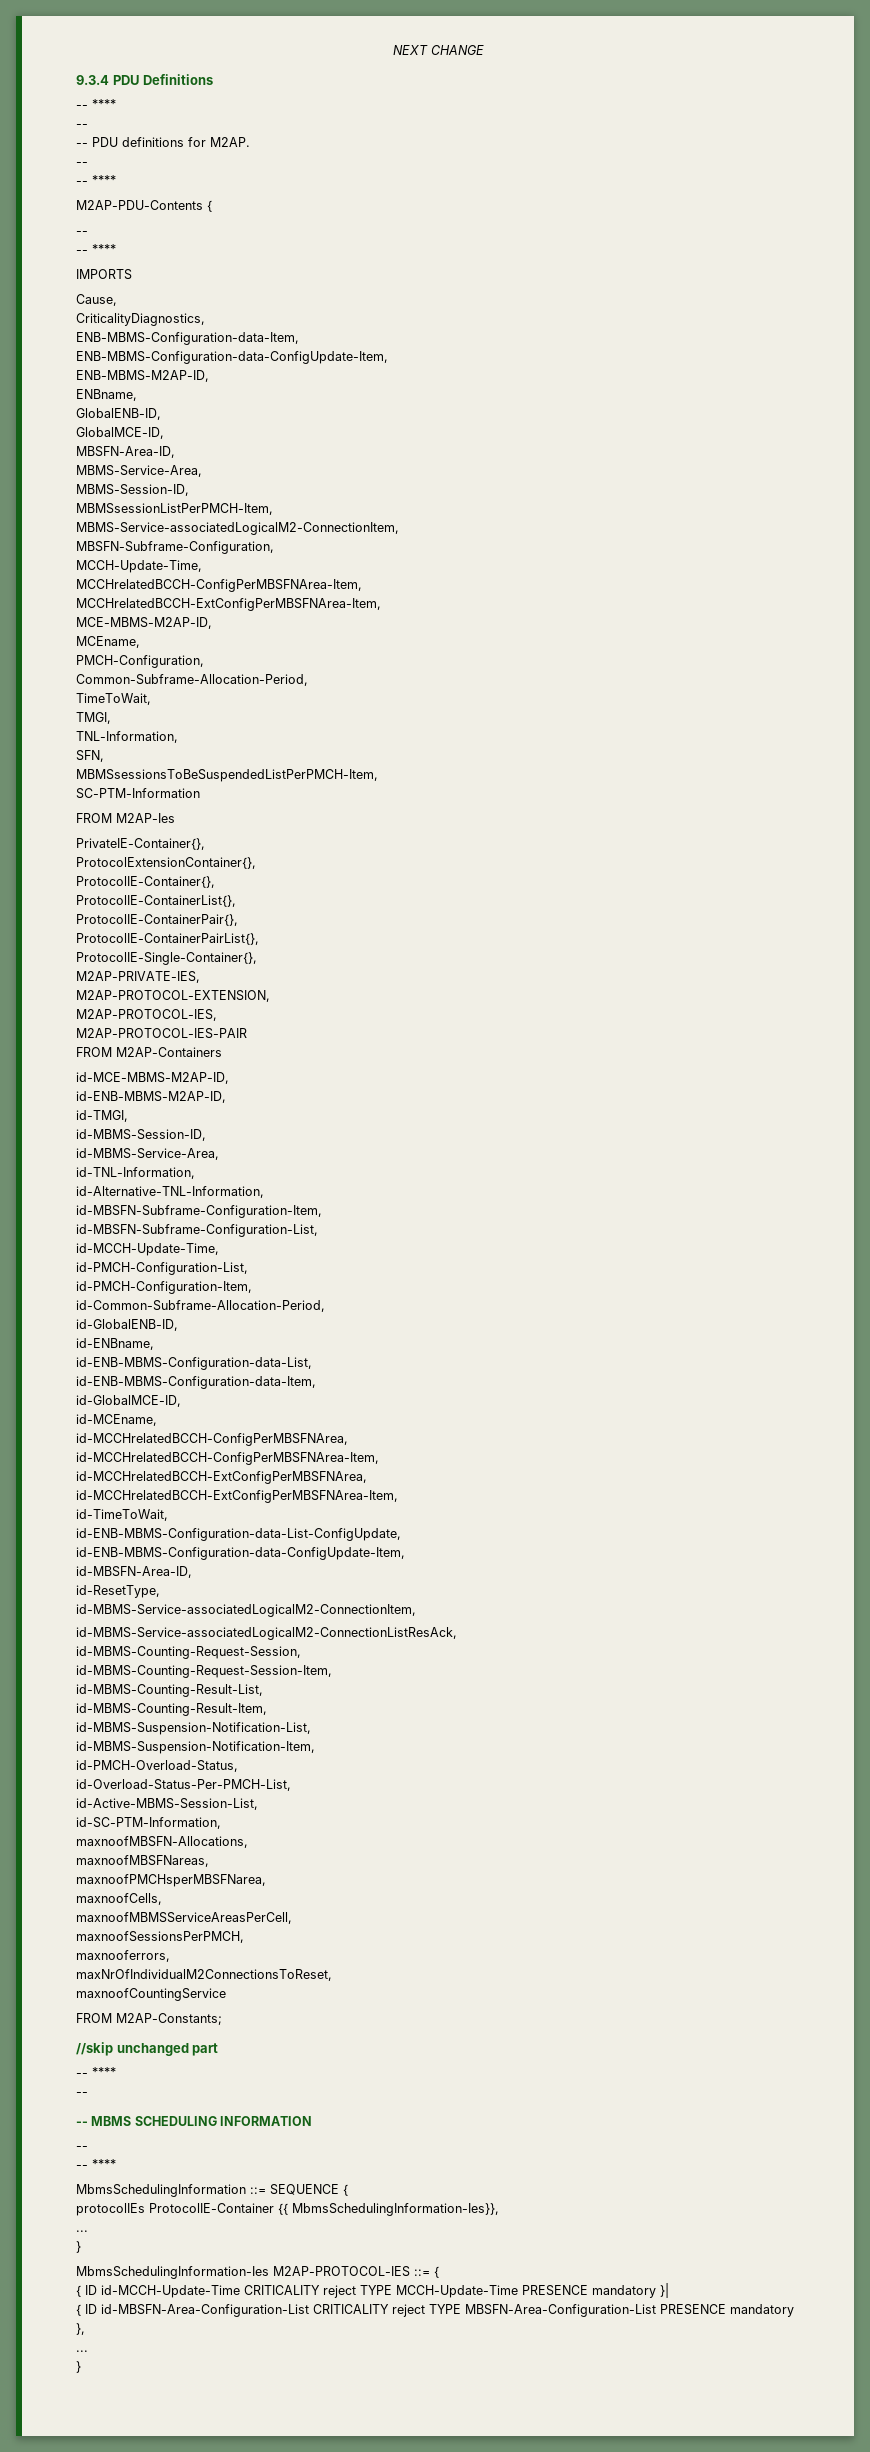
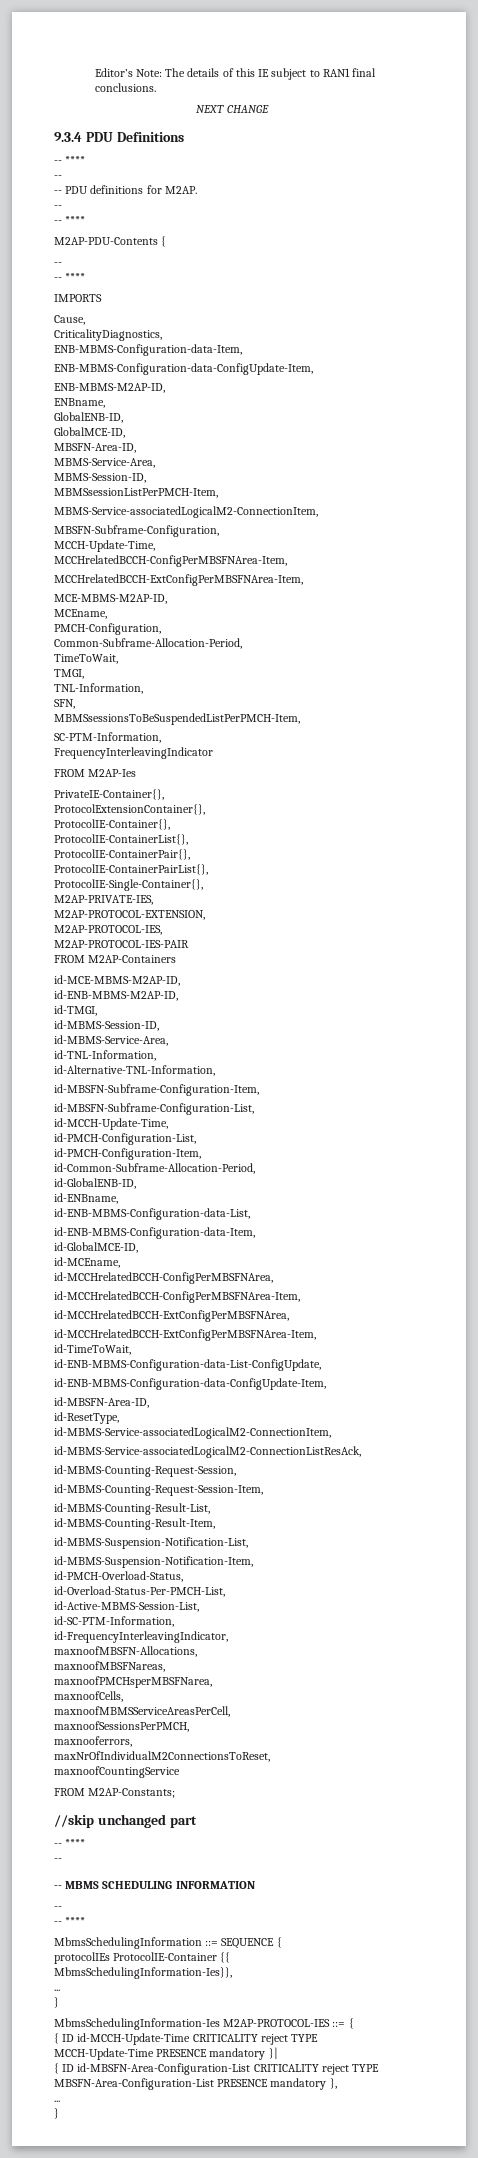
+ Editor’s Note: The details of this IE subject to RAN1 final conclusions.
- SC-PTM-Information
+ SC-PTM-Information,
+ FrequencyInterleavingIndicator
+ id-FrequencyInterleavingIndicator,

